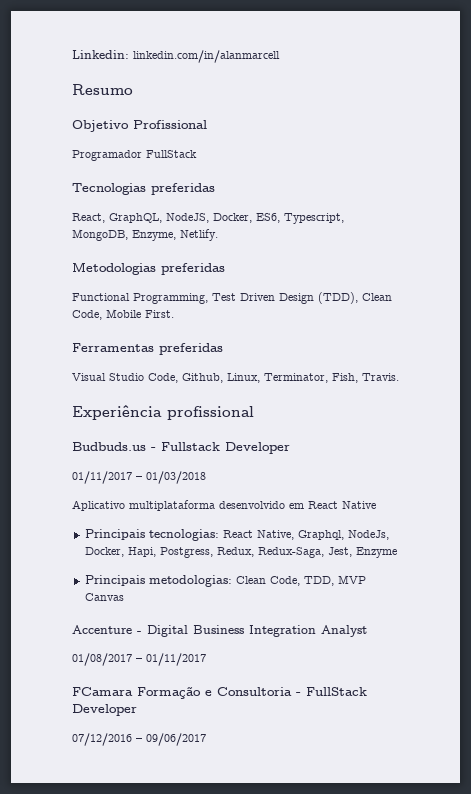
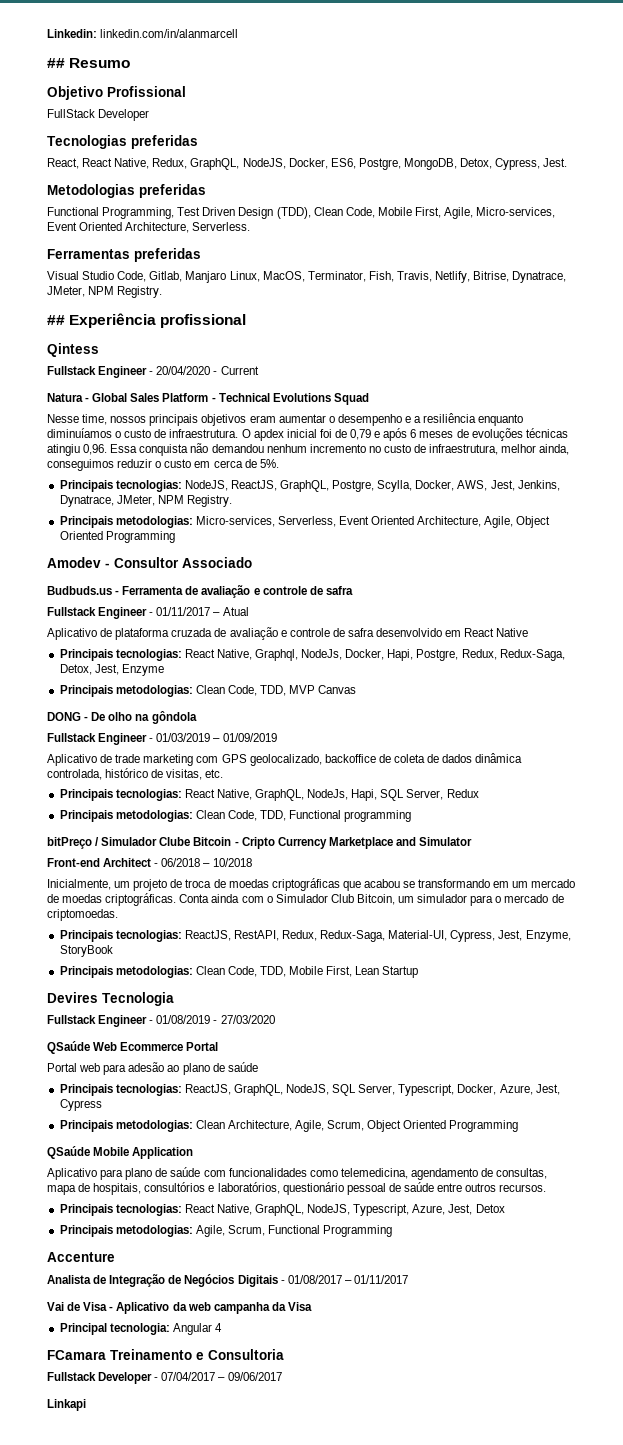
- Resumo
+ ## Resumo
- Programador FullStack
+ FullStack Developer
- React, GraphQL, NodeJS, Docker, ES6, Typescript, MongoDB, Enzyme, Netlify.
+ React, React Native, Redux, GraphQL, NodeJS, Docker, ES6, Postgre, MongoDB, Detox, Cypress, Jest.
- Functional Programming, Test Driven Design (TDD), Clean Code, Mobile First.
+ Functional Programming, Test Driven Design (TDD), Clean Code, Mobile First, Agile, Micro-services, Event Oriented Architecture, Serverless.
- Visual Studio Code, Github, Linux, Terminator, Fish, Travis.
- Experiência profissional
- Budbuds.us - Fullstack Developer
- 01/11/2017 – 01/03/2018
- Aplicativo multiplataforma desenvolvido em React Native
+ Visual Studio Code, Gitlab, Manjaro Linux, MacOS, Terminator, Fish, Travis, Netlify, Bitrise, Dynatrace, JMeter, NPM Registry.
+ ## Experiência profissional
+ Qintess
+ Fullstack Engineer - 20/04/2020 - Current
+ Natura - Global Sales Platform - Technical Evolutions Squad
+ Nesse time, nossos principais objetivos eram aumentar o desempenho e a resiliência enquanto diminuíamos o custo de infraestrutura. O apdex inicial foi de 0,79 e após 6 meses de evoluções técnicas atingiu 0,96. Essa conquista não demandou nenhum incremento no custo de infraestrutura, melhor ainda, conseguimos reduzir o custo em cerca de 5%.
+ Principais tecnologias: NodeJS, ReactJS, GraphQL, Postgre, Scylla, Docker, AWS, Jest, Jenkins, Dynatrace, JMeter, NPM Registry.
+ Principais metodologias: Micro-services, Serverless, Event Oriented Architecture, Agile, Object Oriented Programming
+ Amodev - Consultor Associado
+ Budbuds.us - Ferramenta de avaliação e controle de safra
+ Fullstack Engineer - 01/11/2017 – Atual
+ Aplicativo de plataforma cruzada de avaliação e controle de safra desenvolvido em React Native
- Principais tecnologias: React Native, Graphql, NodeJs, Docker, Hapi, Postgress, Redux, Redux-Saga, Jest, Enzyme
+ Principais tecnologias: React Native, Graphql, NodeJs, Docker, Hapi, Postgre, Redux, Redux-Saga, Detox, Jest, Enzyme
- Accenture - Digital Business Integration Analyst
- 01/08/2017 – 01/11/2017
+ DONG - De olho na gôndola
+ Fullstack Engineer - 01/03/2019 – 01/09/2019
+ Aplicativo de trade marketing com GPS geolocalizado, backoffice de coleta de dados dinâmica controlada, histórico de visitas, etc.
+ Principais tecnologias: React Native, GraphQL, NodeJs, Hapi, SQL Server, Redux
+ Principais metodologias: Clean Code, TDD, Functional programming
+ bitPreço / Simulador Clube Bitcoin - Cripto Currency Marketplace and Simulator
+ Front-end Architect - 06/2018 – 10/2018
+ Inicialmente, um projeto de troca de moedas criptográficas que acabou se transformando em um mercado de moedas criptográficas. Conta ainda com o Simulador Club Bitcoin, um simulador para o mercado de criptomoedas.
+ Principais tecnologias: ReactJS, RestAPI, Redux, Redux-Saga, Material-UI, Cypress, Jest, Enzyme, StoryBook
+ Principais metodologias: Clean Code, TDD, Mobile First, Lean Startup
+ Devires Tecnologia
+ Fullstack Engineer - 01/08/2019 - 27/03/2020
+ QSaúde Web Ecommerce Portal
+ Portal web para adesão ao plano de saúde
+ Principais tecnologias: ReactJS, GraphQL, NodeJS, SQL Server, Typescript, Docker, Azure, Jest, Cypress
+ Principais metodologias: Clean Architecture, Agile, Scrum, Object Oriented Programming
+ QSaúde Mobile Application
+ Aplicativo para plano de saúde com funcionalidades como telemedicina, agendamento de consultas, mapa de hospitais, consultórios e laboratórios, questionário pessoal de saúde entre outros recursos.
+ Principais tecnologias: React Native, GraphQL, NodeJS, Typescript, Azure, Jest, Detox
+ Principais metodologias: Agile, Scrum, Functional Programming
+ Accenture
+ Analista de Integração de Negócios Digitais - 01/08/2017 – 01/11/2017
+ Vai de Visa - Aplicativo da web campanha da Visa
+ Principal tecnologia: Angular 4
- FCamara Formação e Consultoria - FullStack Developer
- 07/12/2016 – 09/06/2017
+ FCamara Treinamento e Consultoria
+ Fullstack Developer - 07/04/2017 – 09/06/2017
+ Linkapi

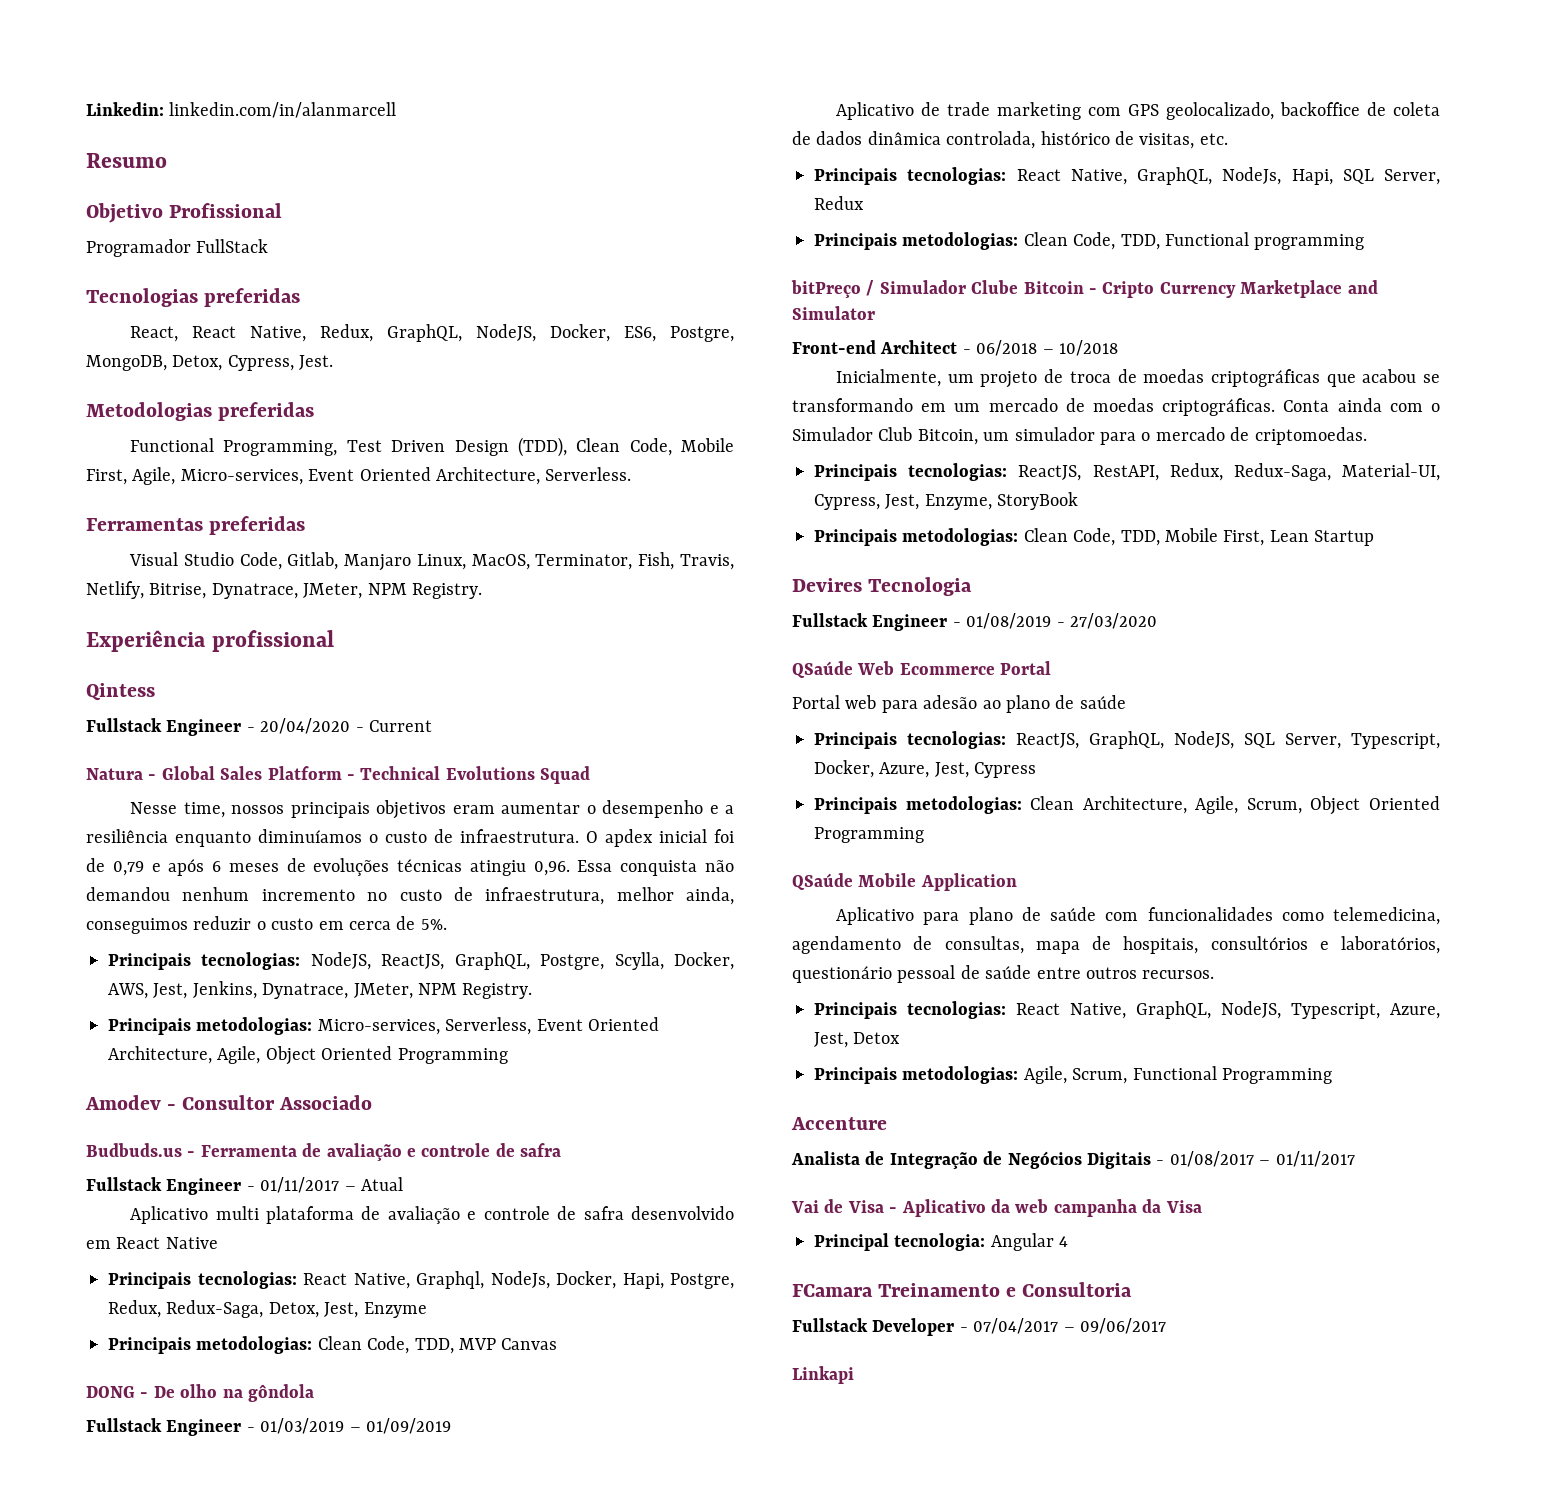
- ## Resumo
+ Resumo
- FullStack Developer
+ Programador FullStack
- ## Experiência profissional
+ Experiência profissional
- Aplicativo de plataforma cruzada de avaliação e controle de safra desenvolvido em React Native
+ Aplicativo multi plataforma de avaliação e controle de safra desenvolvido em React Native

